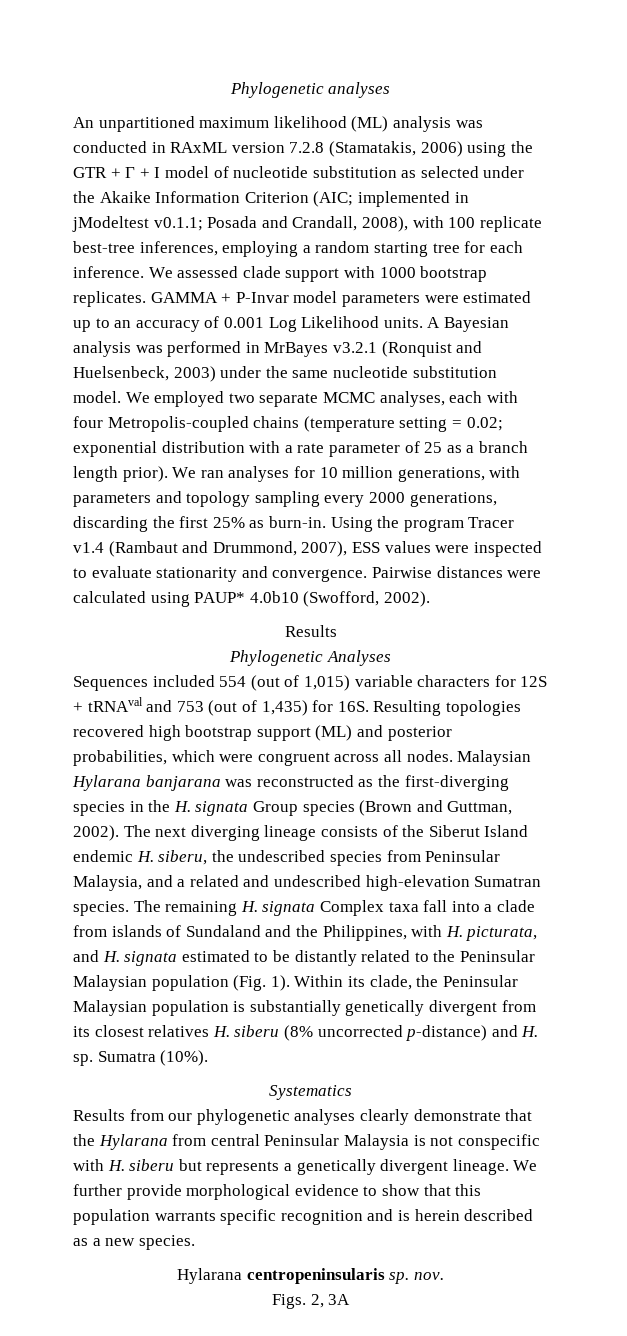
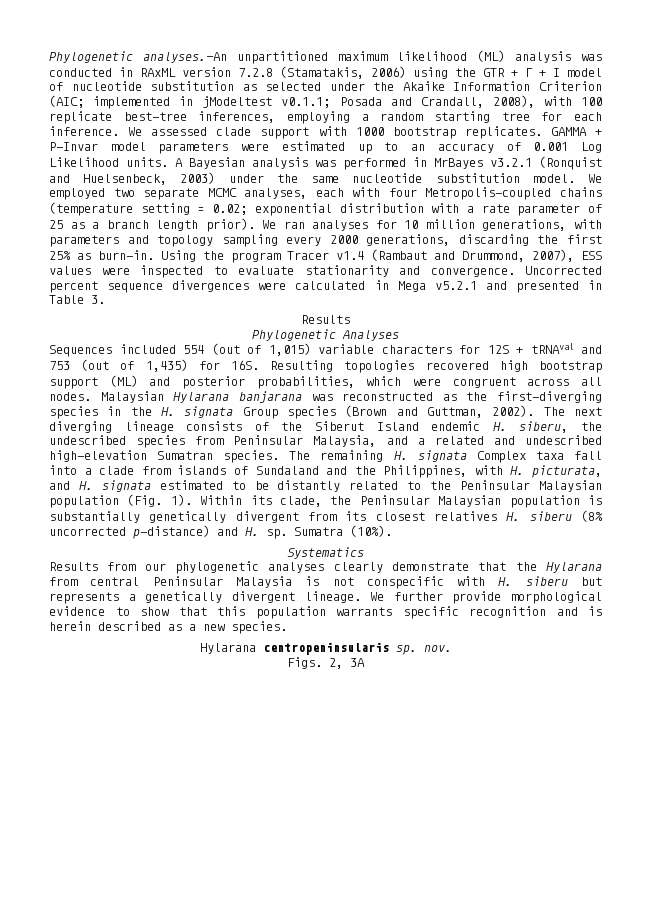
- Phylogenetic analyses
- An unpartitioned maximum likelihood (ML) analysis was conducted in RAxML version 7.2.8 (Stamatakis, 2006) using the GTR + Γ + I model of nucleotide substitution as selected under the Akaike Information Criterion (AIC; implemented in jModeltest v0.1.1; Posada and Crandall, 2008), with 100 replicate best-tree inferences, employing a random starting tree for each inference.
+ Phylogenetic analyses.—An unpartitioned maximum likelihood (ML) analysis was conducted in RAxML version 7.2.8 (Stamatakis, 2006) using the GTR + Γ + I model of nucleotide substitution as selected under the Akaike Information Criterion (AIC; implemented in jModeltest v0.1.1; Posada and Crandall, 2008), with 100 replicate best-tree inferences, employing a random starting tree for each inference.
- Pairwise distances were calculated using PAUP* 4.0b10 (Swofford, 2002).
+ Uncorrected percent sequence divergences were calculated in Mega v5.2.1 and presented in Table 3.

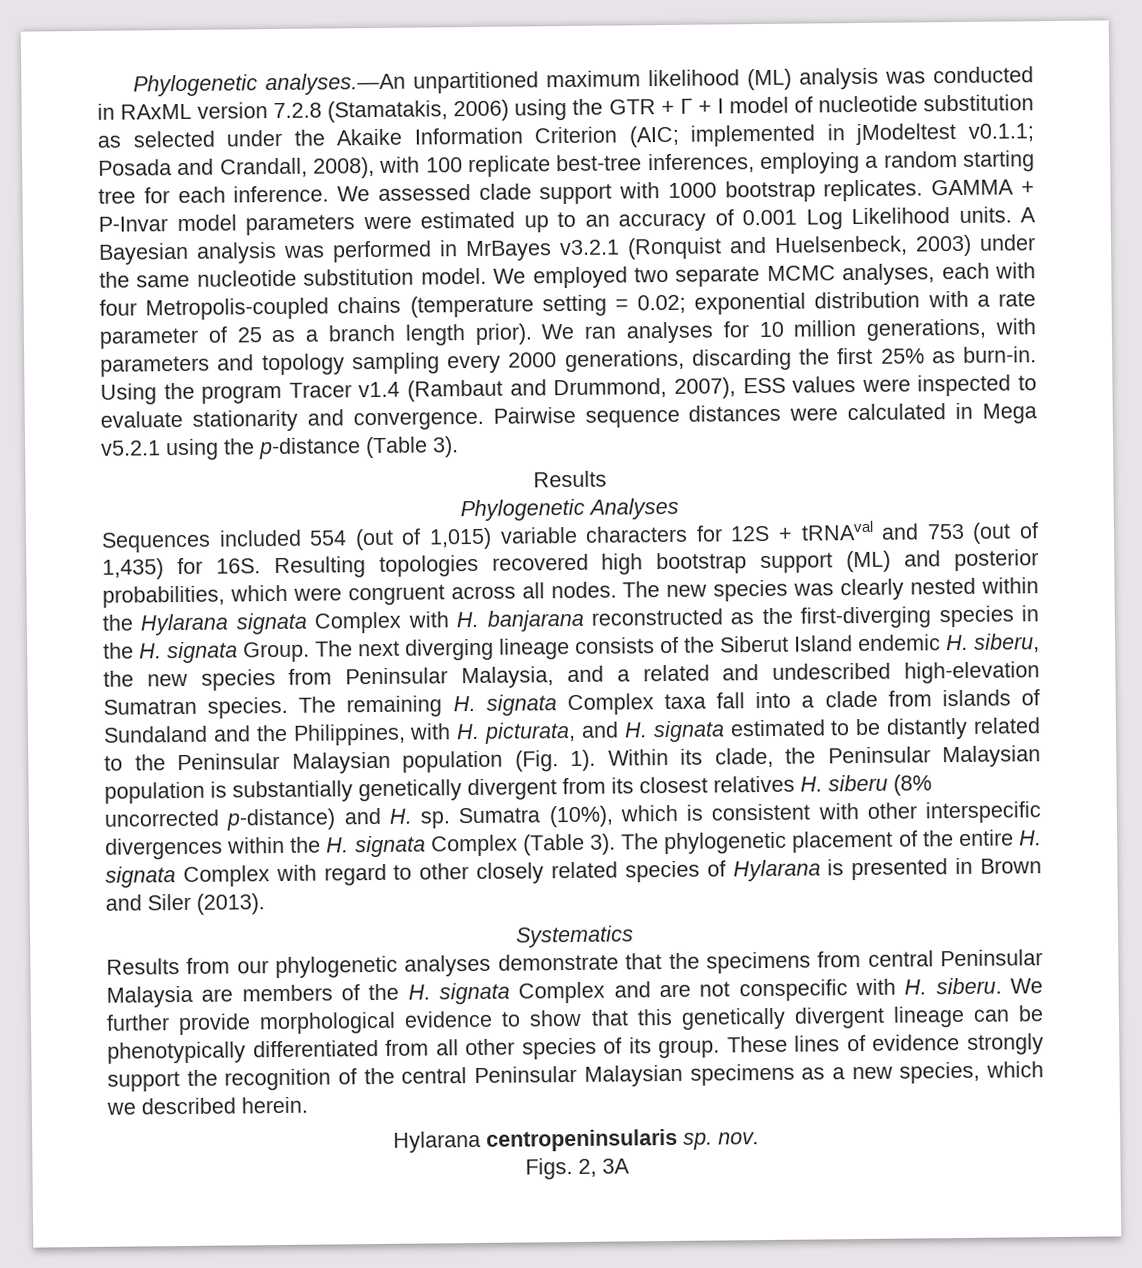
- Uncorrected percent sequence divergences were calculated in Mega v5.2.1 and presented in Table 3.
+ Pairwise sequence distances were calculated in Mega v5.2.1 using the p-distance (Table 3).
- Malaysian Hylarana banjarana was reconstructed as the first-diverging species in the H. signata Group species (Brown and Guttman, 2002).
+ The new species was clearly nested within the Hylarana signata Complex with H. banjarana reconstructed as the first-diverging species in the H. signata Group.
- The next diverging lineage consists of the Siberut Island endemic H. siberu, the undescribed species from Peninsular Malaysia, and a related and undescribed high-elevation Sumatran species.
+ The next diverging lineage consists of the Siberut Island endemic H. siberu, the new species from Peninsular Malaysia, and a related and undescribed high-elevation Sumatran species.
- Sumatra (10%).
+ Sumatra (10%), which is consistent with other interspecific divergences within the H. signata Complex (Table 3). The phylogenetic placement of the entire H. signata Complex with regard to other closely related species of Hylarana is presented in Brown and Siler (2013).
- Results from our phylogenetic analyses clearly demonstrate that the Hylarana from central Peninsular Malaysia is not conspecific with H. siberu but represents a genetically divergent lineage.
+ Results from our phylogenetic analyses demonstrate that the specimens from central Peninsular Malaysia are members of the H. signata Complex and are not conspecific with H. siberu.
- We further provide morphological evidence to show that this population warrants specific recognition and is herein described as a new species.
+ We further provide morphological evidence to show that this genetically divergent lineage can be phenotypically differentiated from all other species of its group. These lines of evidence strongly support the recognition of the central Peninsular Malaysian specimens as a new species, which we described herein.

